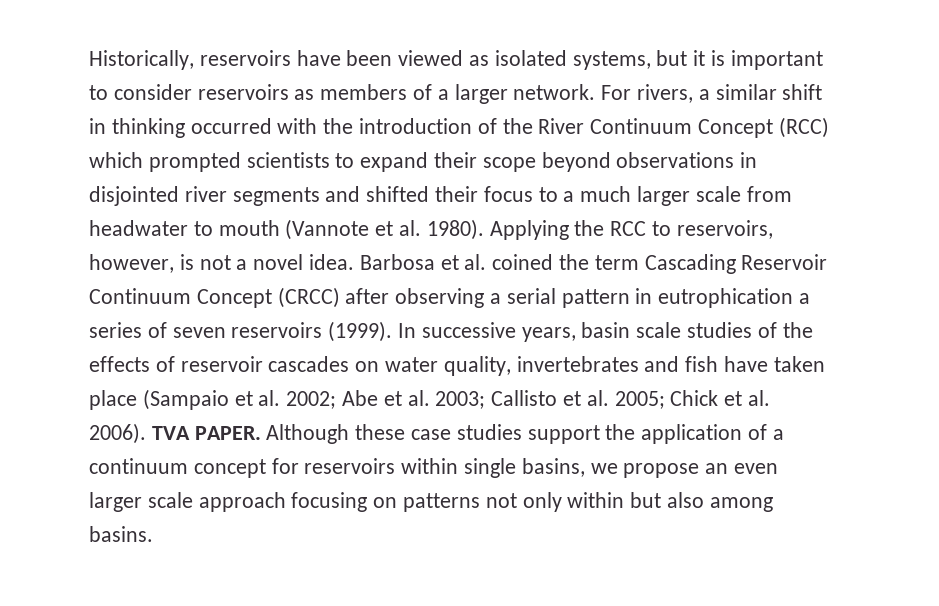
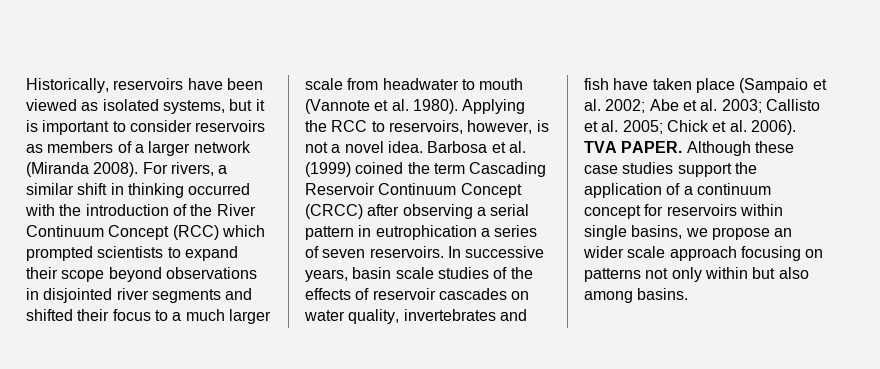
- Historically, reservoirs have been viewed as isolated systems, but it is important to consider reservoirs as members of a larger network.
+ Historically, reservoirs have been viewed as isolated systems, but it is important to consider reservoirs as members of a larger network (Miranda 2008).
- Barbosa et al. coined the term Cascading Reservoir Continuum Concept (CRCC) after observing a serial pattern in eutrophication a series of seven reservoirs (1999).
+ Barbosa et al. (1999) coined the term Cascading Reservoir Continuum Concept (CRCC) after observing a serial pattern in eutrophication a series of seven reservoirs.
- Although these case studies support the application of a continuum concept for reservoirs within single basins, we propose an even larger scale approach focusing on patterns not only within but also among basins.
+ Although these case studies support the application of a continuum concept for reservoirs within single basins, we propose an wider scale approach focusing on patterns not only within but also among basins.

